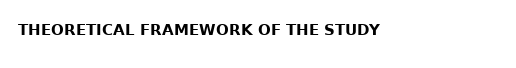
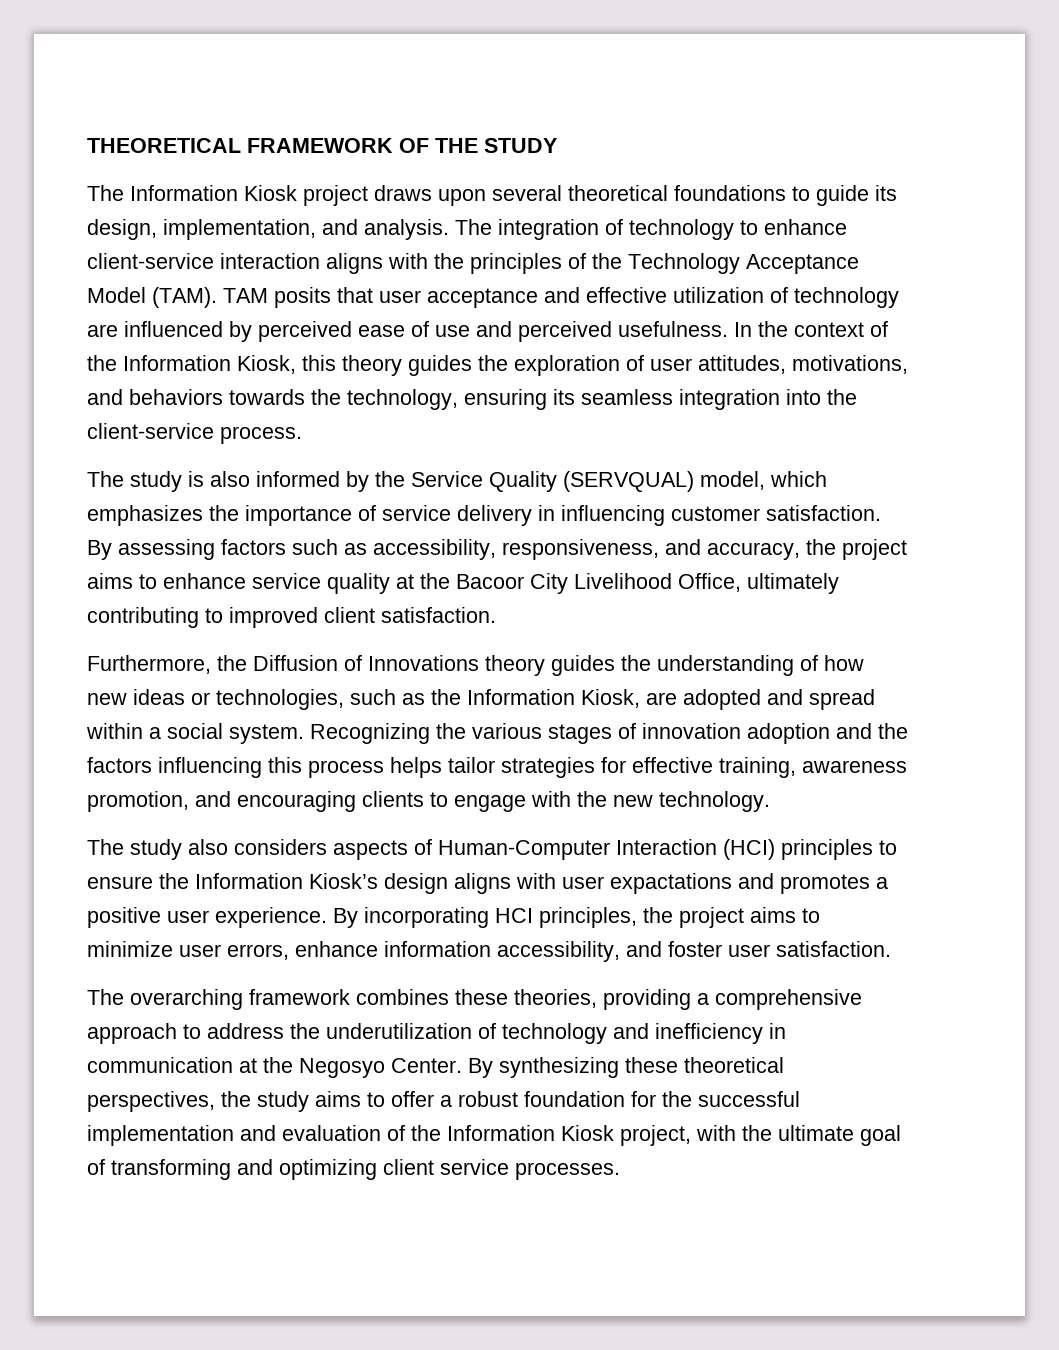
+ The Information Kiosk project draws upon several theoretical foundations to guide its design, implementation, and analysis. The integration of technology to enhance client-service interaction aligns with the principles of the Technology Acceptance Model (TAM). TAM posits that user acceptance and effective utilization of technology are influenced by perceived ease of use and perceived usefulness. In the context of the Information Kiosk, this theory guides the exploration of user attitudes, motivations, and behaviors towards the technology, ensuring its seamless integration into the client-service process.
+ The study is also informed by the Service Quality (SERVQUAL) model, which emphasizes the importance of service delivery in influencing customer satisfaction. By assessing factors such as accessibility, responsiveness, and accuracy, the project aims to enhance service quality at the Bacoor City Livelihood Office, ultimately contributing to improved client satisfaction.
+ Furthermore, the Diffusion of Innovations theory guides the understanding of how new ideas or technologies, such as the Information Kiosk, are adopted and spread within a social system. Recognizing the various stages of innovation adoption and the factors influencing this process helps tailor strategies for effective training, awareness promotion, and encouraging clients to engage with the new technology.
+ The study also considers aspects of Human-Computer Interaction (HCI) principles to ensure the Information Kiosk’s design aligns with user expactations and promotes a positive user experience. By incorporating HCI principles, the project aims to minimize user errors, enhance information accessibility, and foster user satisfaction.
+ The overarching framework combines these theories, providing a comprehensive approach to address the underutilization of technology and inefficiency in communication at the Negosyo Center. By synthesizing these theoretical perspectives, the study aims to offer a robust foundation for the successful implementation and evaluation of the Information Kiosk project, with the ultimate goal of transforming and optimizing client service processes.

